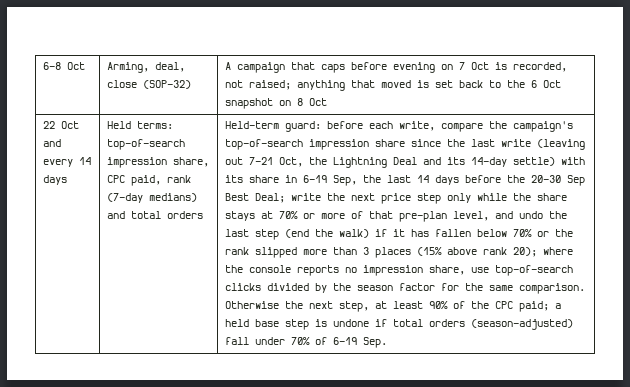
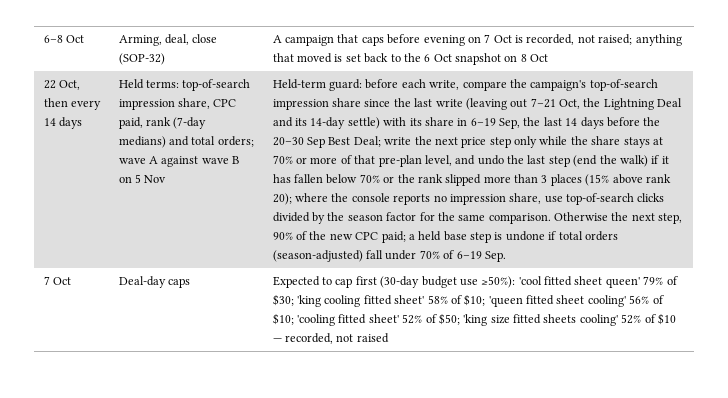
- 22 Oct and every 14 days
+ 22 Oct, then every 14 days
- Held terms: top-of-search impression share, CPC paid, rank (7-day medians) and total orders
+ Held terms: top-of-search impression share, CPC paid, rank (7-day medians) and total orders; wave A against wave B on 5 Nov
- Otherwise the next step, at least 90% of the CPC paid; a held base step is undone if total orders (season-adjusted) fall under 70% of 6–19 Sep.
+ Otherwise the next step, 90% of the new CPC paid; a held base step is undone if total orders (season-adjusted) fall under 70% of 6–19 Sep.
+ 7 Oct | Deal-day caps | Expected to cap first (30-day budget use ≥50%): 'cool fitted sheet queen' 79% of $30; 'king cooling fitted sheet' 58% of $10; 'queen fitted sheet cooling' 56% of $10; 'cooling fitted sheet' 52% of $50; 'king size fitted sheets cooling' 52% of $10 — recorded, not raised

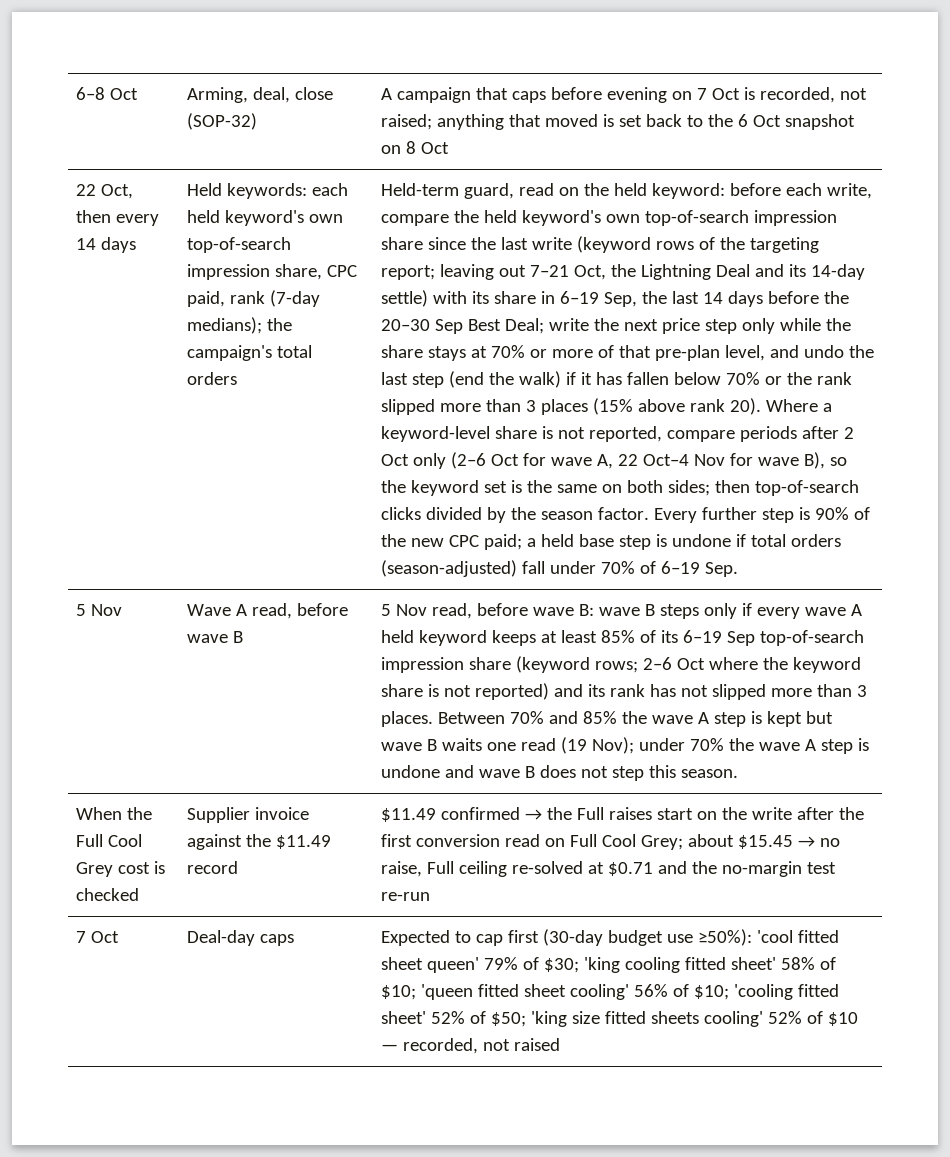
- Held terms: top-of-search impression share, CPC paid, rank (7-day medians) and total orders; wave A against wave B on 5 Nov | Held-term guard:
+ Held keywords: each held keyword's own top-of-search impression share, CPC paid, rank (7-day medians); the campaign's total orders | Held-term guard, read on the held keyword:
- before each write, compare the campaign's top-of-search impression share since the last write (leaving out 7–21 Oct, the Lightning Deal and its 14-day settle) with its share in 6–19 Sep, the last 14 days before the 20–30 Sep Best Deal;
+ before each write, compare the held keyword's own top-of-search impression share since the last write (keyword rows of the targeting report; leaving out 7–21 Oct, the Lightning Deal and its 14-day settle) with its share in 6–19 Sep, the last 14 days before the 20–30 Sep Best Deal;
- write the next price step only while the share stays at 70% or more of that pre-plan level, and undo the last step (end the walk) if it has fallen below 70% or the rank slipped more than 3 places (15% above rank 20); where the console reports no impression share, use top-of-search clicks divided by the season factor for the same comparison. Otherwise the next step, 90% of the new CPC paid;
+ write the next price step only while the share stays at 70% or more of that pre-plan level, and undo the last step (end the walk) if it has fallen below 70% or the rank slipped more than 3 places (15% above rank 20). Where a keyword-level share is not reported, compare periods after 2 Oct only (2–6 Oct for wave A, 22 Oct–4 Nov for wave B), so the keyword set is the same on both sides; then top-of-search clicks divided by the season factor. Every further step is 90% of the new CPC paid;
+ 5 Nov | Wave A read, before wave B | 5 Nov read, before wave B: wave B steps only if every wave A held keyword keeps at least 85% of its 6–19 Sep top-of-search impression share (keyword rows; 2–6 Oct where the keyword share is not reported) and its rank has not slipped more than 3 places. Between 70% and 85% the wave A step is kept but wave B waits one read (19 Nov); under 70% the wave A step is undone and wave B does not step this season.
+ When the Full Cool Grey cost is checked | Supplier invoice against the $11.49 record | $11.49 confirmed → the Full raises start on the write after the first conversion read on Full Cool Grey; about $15.45 → no raise, Full ceiling re-solved at $0.71 and the no-margin test re-run

